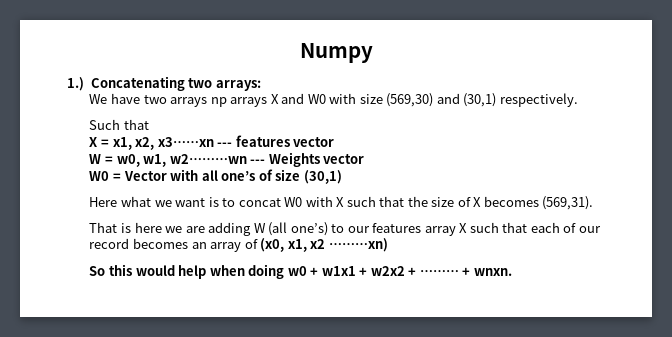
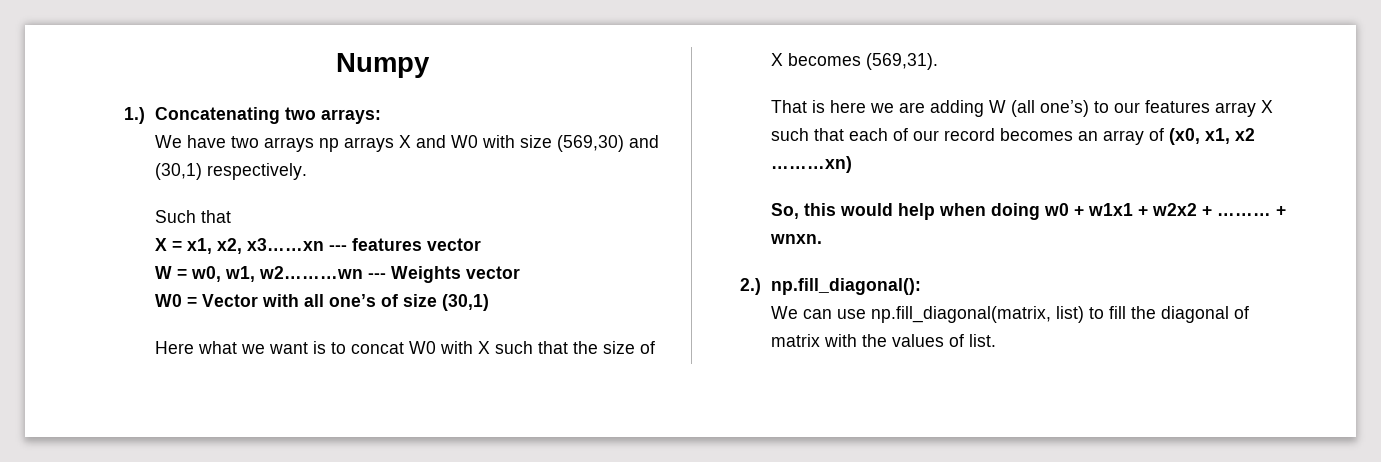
- So this would help when doing w0 + w1x1 + w2x2 + ………
+ So, this would help when doing w0 + w1x1 + w2x2 + ………
+ 2.) np.fill_diagonal():
+ We can use np.fill_diagonal(matrix, list) to fill the diagonal of matrix with the values of list.

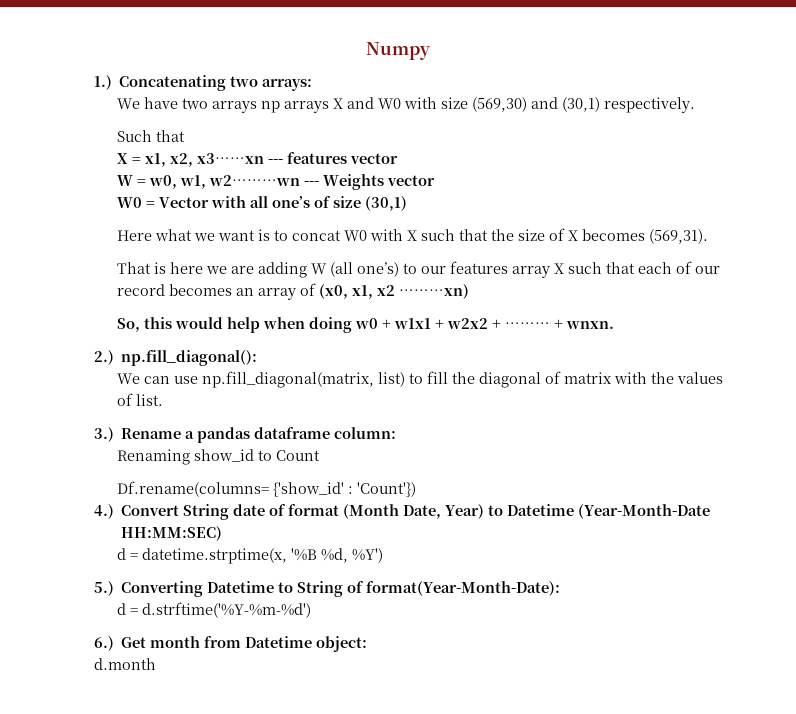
+ 3.) Rename a pandas dataframe column:
+ Renaming show_id to Count
+ Df.rename(columns= {'show_id' : 'Count'})
+ 4.) Convert String date of format (Month Date, Year) to Datetime (Year-Month-Date HH:MM:SEC)
+ d = datetime.strptime(x, '%B %d, %Y')
+ 5.) Converting Datetime to String of format(Year-Month-Date):
+ d = d.strftime('%Y-%m-%d')
+ 6.) Get month from Datetime object:
+ d.month

